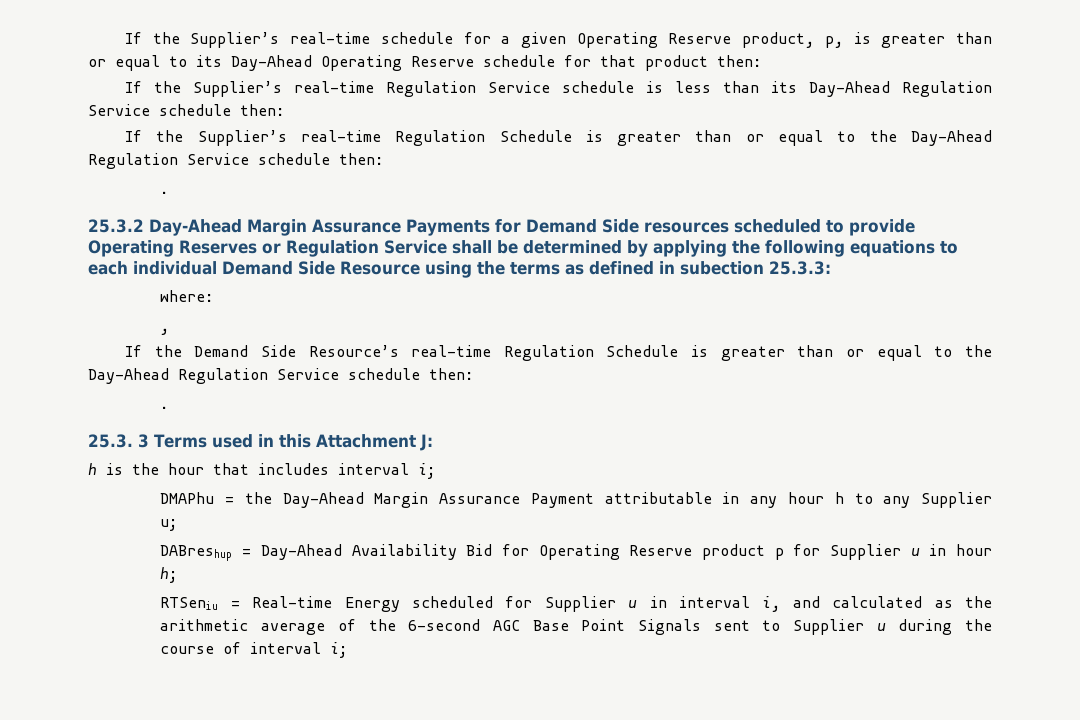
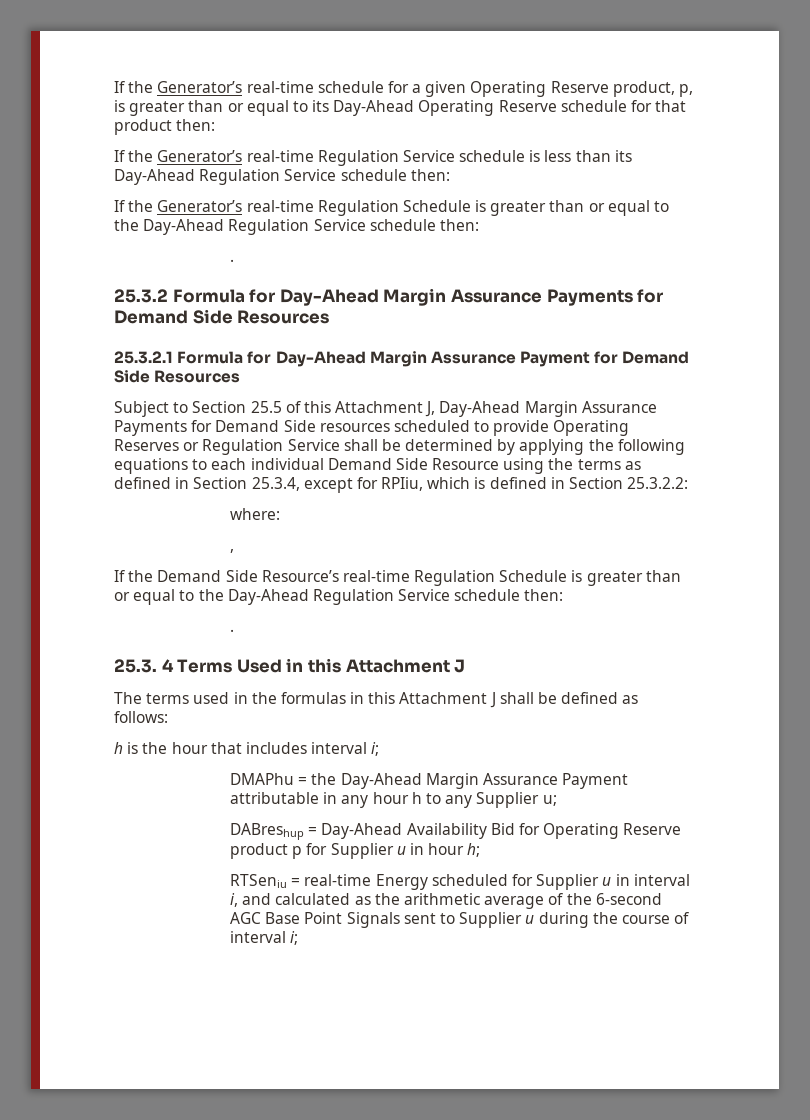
- If the Supplier’s real-time schedule for a given Operating Reserve product, p, is greater than or equal to its Day-Ahead Operating Reserve schedule for that product then:
+ If the Generator’s real-time schedule for a given Operating Reserve product, p, is greater than or equal to its Day-Ahead Operating Reserve schedule for that product then:
- If the Supplier’s real-time Regulation Service schedule is less than its Day-Ahead Regulation Service schedule then:
+ If the Generator’s real-time Regulation Service schedule is less than its Day-Ahead Regulation Service schedule then:
- If the Supplier’s real-time Regulation Schedule is greater than or equal to the Day-Ahead Regulation Service schedule then:
+ If the Generator’s real-time Regulation Schedule is greater than or equal to the Day-Ahead Regulation Service schedule then:
- 25.3.2 Day-Ahead Margin Assurance Payments for Demand Side resources scheduled to provide Operating Reserves or Regulation Service shall be determined by applying the following equations to each individual Demand Side Resource using the terms as defined in subection 25.3.3:
+ 25.3.2 Formula for Day-Ahead Margin Assurance Payments for Demand Side Resources
+ 25.3.2.1 Formula for Day-Ahead Margin Assurance Payment for Demand Side Resources
+ Subject to Section 25.5 of this Attachment J, Day-Ahead Margin Assurance Payments for Demand Side resources scheduled to provide Operating Reserves or Regulation Service shall be determined by applying the following equations to each individual Demand Side Resource using the terms as defined in Section 25.3.4, except for RPIiu, which is defined in Section 25.3.2.2:
- 25.3. 3 Terms used in this Attachment J:
+ 25.3. 4 Terms Used in this Attachment J
+ The terms used in the formulas in this Attachment J shall be defined as follows:
- RTSeniu = Real-time Energy scheduled for Supplier u in interval i, and calculated as the arithmetic average of the 6-second AGC Base Point Signals sent to Supplier u during the course of interval i;
+ RTSeniu = real-time Energy scheduled for Supplier u in interval i, and calculated as the arithmetic average of the 6-second AGC Base Point Signals sent to Supplier u during the course of interval i;

